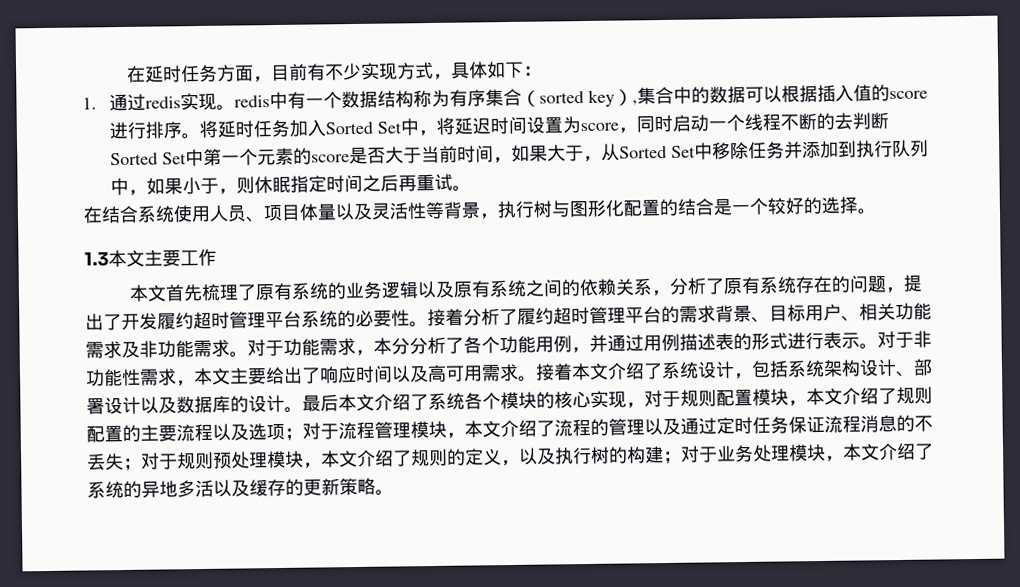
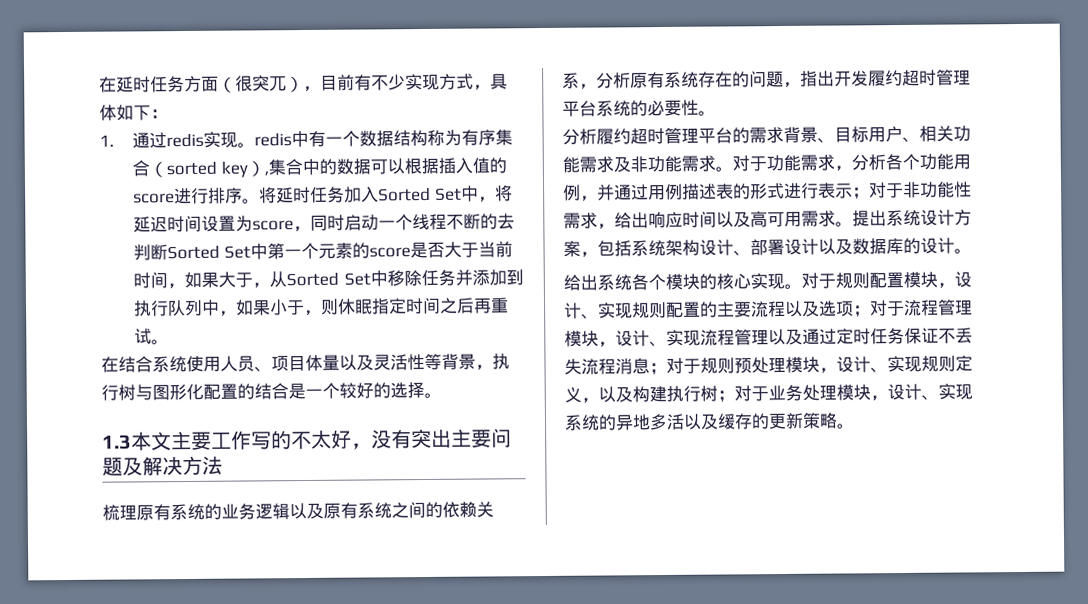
- 在延时任务方面，目前有不少实现方式，具体如下：
+ 在延时任务方面（很突兀），目前有不少实现方式，具体如下：
- 1.3本文主要工作
- 本文首先梳理了原有系统的业务逻辑以及原有系统之间的依赖关系，分析了原有系统存在的问题，提出了开发履约超时管理平台系统的必要性。接着分析了履约超时管理平台的需求背景、目标用户、相关功能需求及非功能需求。
+ 1.3本文主要工作写的不太好，没有突出主要问题及解决方法
+ 梳理原有系统的业务逻辑以及原有系统之间的依赖关系，分析原有系统存在的问题，指出开发履约超时管理平台系统的必要性。
+ 分析履约超时管理平台的需求背景、目标用户、相关功能需求及非功能需求。
- 对于功能需求，本分分析了各个功能用例，并通过用例描述表的形式进行表示。对于非功能性需求，本文主要给出了响应时间以及高可用需求。
+ 对于功能需求，分析各个功能用例，并通过用例描述表的形式进行表示；对于非功能性需求，给出响应时间以及高可用需求。
- 接着本文介绍了系统设计，包括系统架构设计、部署设计以及数据库的设计。最后本文介绍了系统各个模块的核心实现，对于规则配置模块，本文介绍了规则配置的主要流程以及选项；
+ 提出系统设计方案，包括系统架构设计、部署设计以及数据库的设计。
+ 给出系统各个模块的核心实现。对于规则配置模块，设计、实现规则配置的主要流程以及选项；
- 对于流程管理模块，本文介绍了流程的管理以及通过定时任务保证流程消息的不丢失；
+ 对于流程管理模块，设计、实现流程管理以及通过定时任务保证不丢失流程消息；
- 对于规则预处理模块，本文介绍了规则的定义，以及执行树的构建；
+ 对于规则预处理模块，设计、实现规则定义，以及构建执行树；
- 对于业务处理模块，本文介绍了系统的异地多活以及缓存的更新策略。
+ 对于业务处理模块，设计、实现系统的异地多活以及缓存的更新策略。

